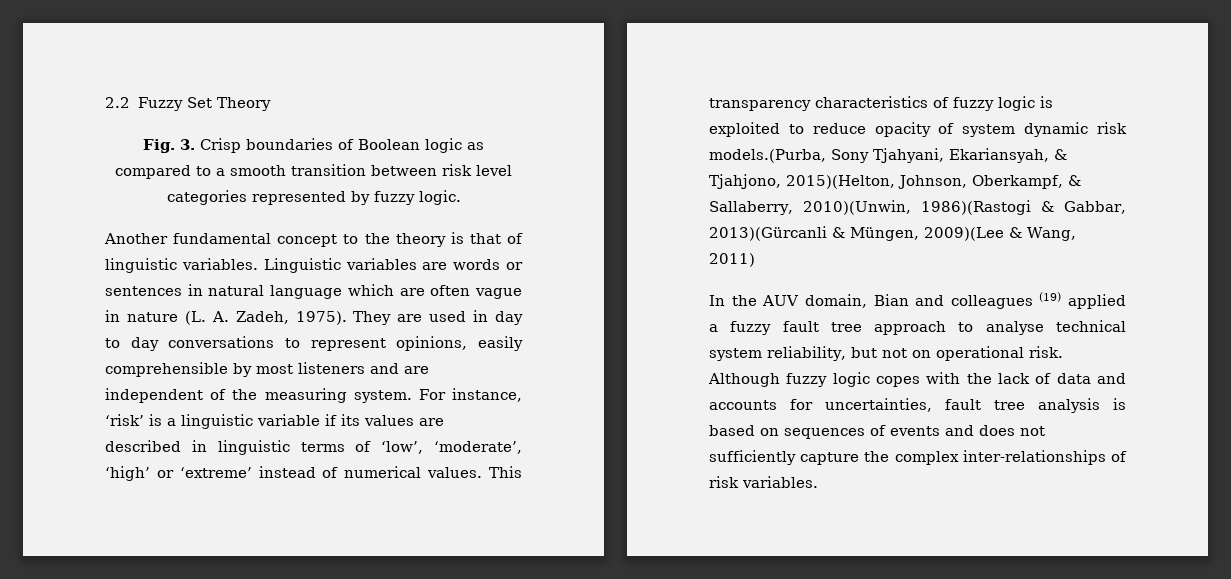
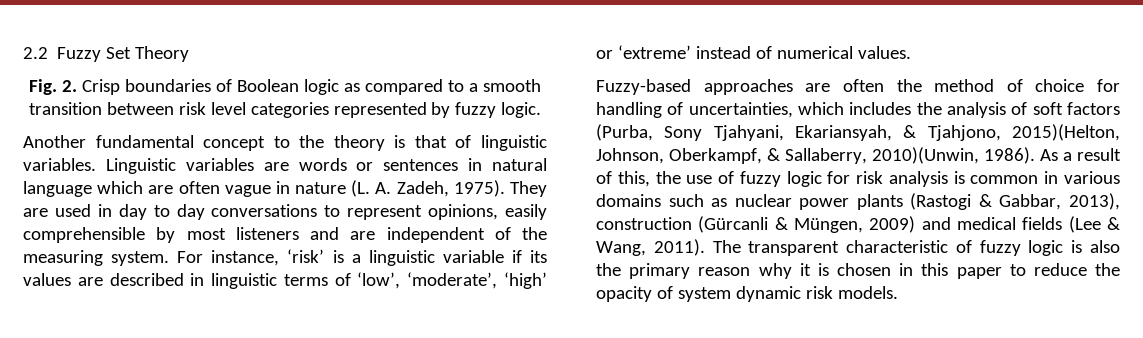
- Fig. 3. Crisp boundaries of Boolean logic as compared to a smooth transition between risk level categories represented by fuzzy logic.
+ Fig. 2. Crisp boundaries of Boolean logic as compared to a smooth transition between risk level categories represented by fuzzy logic.
- For instance, ‘risk’ is a linguistic variable if its values are described in linguistic terms of ‘low’, ‘moderate’, ‘high’ or ‘extreme’ instead of numerical values. This transparency characteristics of fuzzy logic is exploited to reduce opacity of system dynamic risk models.(Purba, Sony Tjahyani, Ekariansyah, & Tjahjono, 2015)(Helton, Johnson, Oberkampf, & Sallaberry, 2010)(Unwin, 1986)(Rastogi & Gabbar, 2013)(Gürcanli & Müngen, 2009)(Lee & Wang, 2011)
- In the AUV domain, Bian and colleagues (19) applied a fuzzy fault tree approach to analyse technical system reliability, but not on operational risk. Although fuzzy logic copes with the lack of data and accounts for uncertainties, fault tree analysis is based on sequences of events and does not sufficiently capture the complex inter-relationships of risk variables.
+ For instance, ‘risk’ is a linguistic variable if its values are described in linguistic terms of ‘low’, ‘moderate’, ‘high’ or ‘extreme’ instead of numerical values.
+ Fuzzy-based approaches are often the method of choice for handling of uncertainties, which includes the analysis of soft factors (Purba, Sony Tjahyani, Ekariansyah, & Tjahjono, 2015)(Helton, Johnson, Oberkampf, & Sallaberry, 2010)(Unwin, 1986). As a result of this, the use of fuzzy logic for risk analysis is common in various domains such as nuclear power plants (Rastogi & Gabbar, 2013), construction (Gürcanli & Müngen, 2009) and medical fields (Lee & Wang, 2011). The transparent characteristic of fuzzy logic is also the primary reason why it is chosen in this paper to reduce the opacity of system dynamic risk models.

